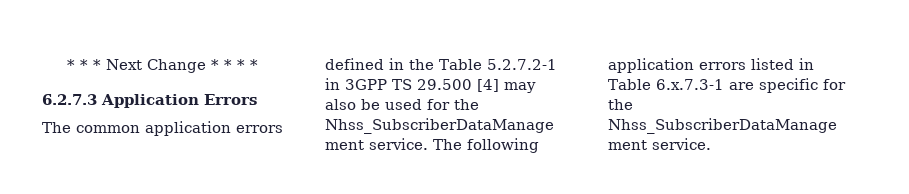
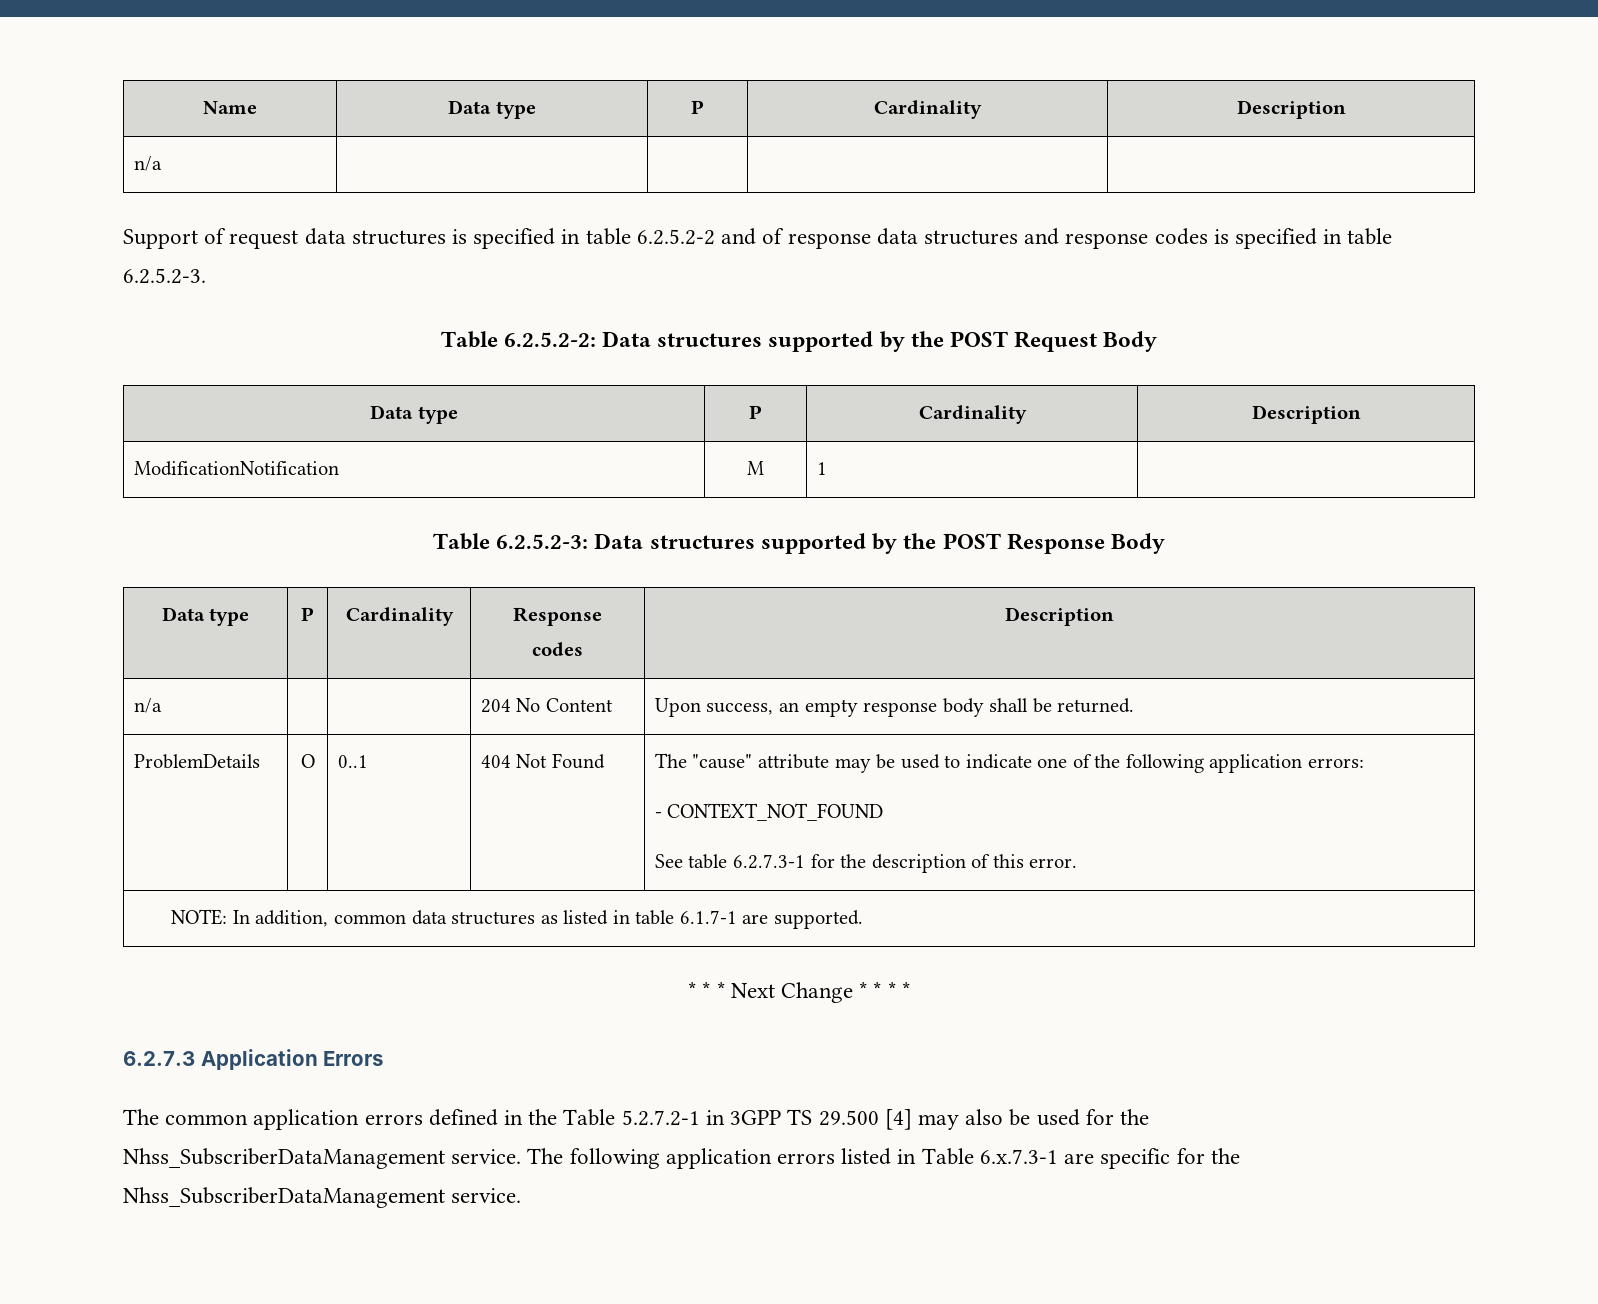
+ Name | Data type | P | Cardinality | Description
+ n/a | | | |
+ Support of request data structures is specified in table 6.2.5.2-2 and of response data structures and response codes is specified in table 6.2.5.2-3.
+ Table 6.2.5.2-2: Data structures supported by the POST Request Body
+ Data type | P | Cardinality | Description
+ ModificationNotification | M | 1 |
+ Table 6.2.5.2-3: Data structures supported by the POST Response Body
+ Data type | P | Cardinality | Response
+ codes | Description
+ n/a | | | 204 No Content | Upon success, an empty response body shall be returned.
+ ProblemDetails | O | 0..1 | 404 Not Found | The "cause" attribute may be used to indicate one of the following application errors:
+ - CONTEXT_NOT_FOUND
+ See table 6.2.7.3-1 for the description of this error.
+ NOTE: In addition, common data structures as listed in table 6.1.7-1 are supported.

